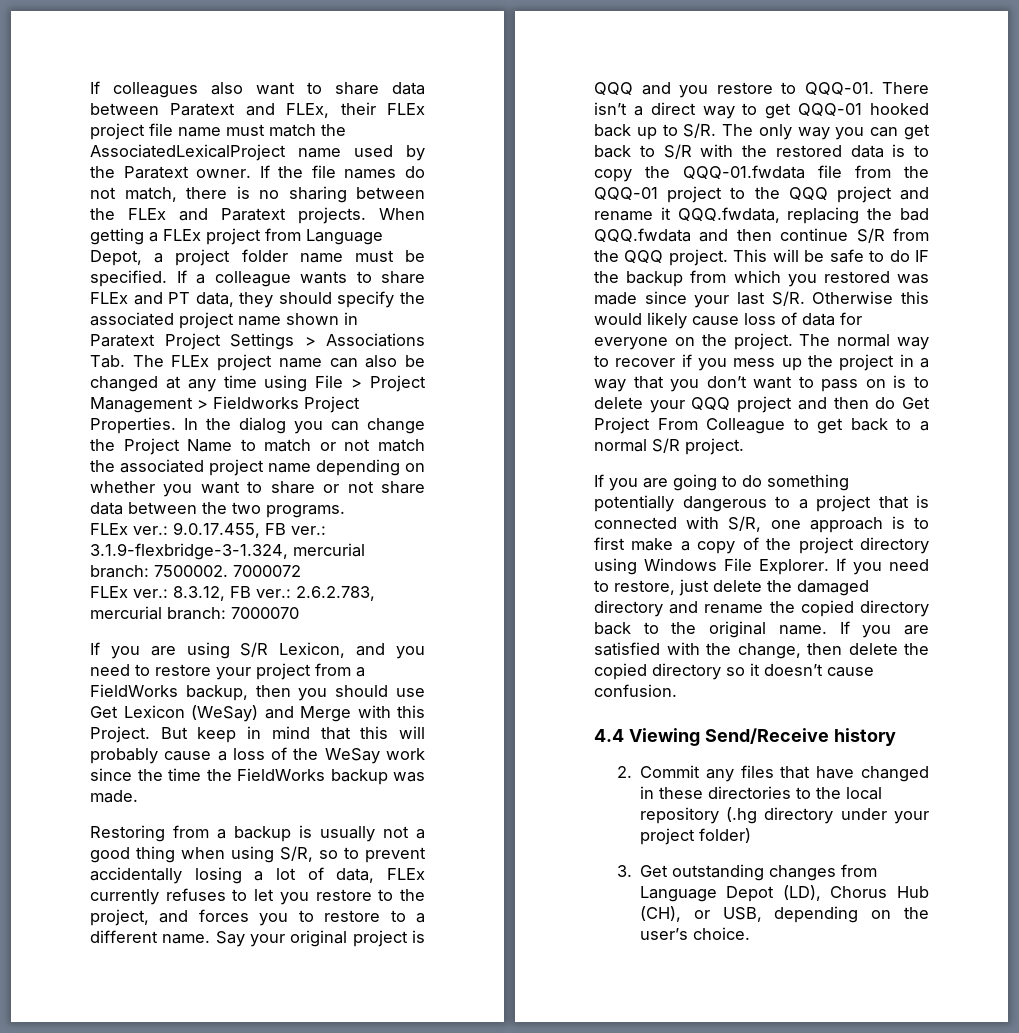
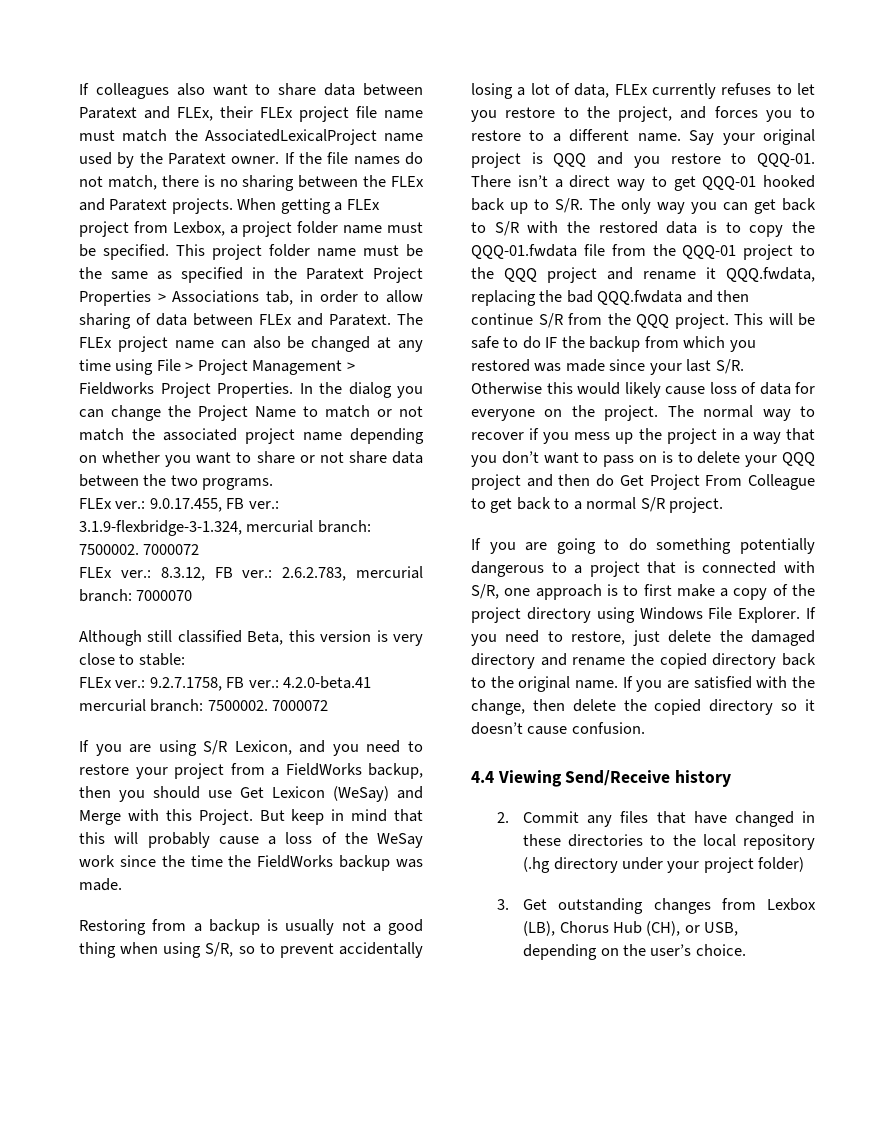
- When getting a FLEx project from Language Depot, a project folder name must be specified.
+ When getting a FLEx project from Lexbox, a project folder name must be specified.
- If a colleague wants to share FLEx and PT data, they should specify the associated project name shown in Paratext Project Settings > Associations Tab. The FLEx project name can also be changed at any time using File > Project Management > Fieldworks Project Properties.
+ This project folder name must be the same as specified in the Paratext Project Properties > Associations tab, in order to allow sharing of data between FLEx and Paratext. The FLEx project name can also be changed at any time using File > Project Management > Fieldworks Project Properties.
+ Although still classified Beta, this version is very close to stable:
+ FLEx ver.: 9.2.7.1758, FB ver.: 4.2.0-beta.41 mercurial branch: 7500002. 7000072
- 3. Get outstanding changes from Language Depot (LD), Chorus Hub (CH), or USB, depending on the user’s choice.
+ 3. Get outstanding changes from Lexbox (LB), Chorus Hub (CH), or USB, depending on the user’s choice.

